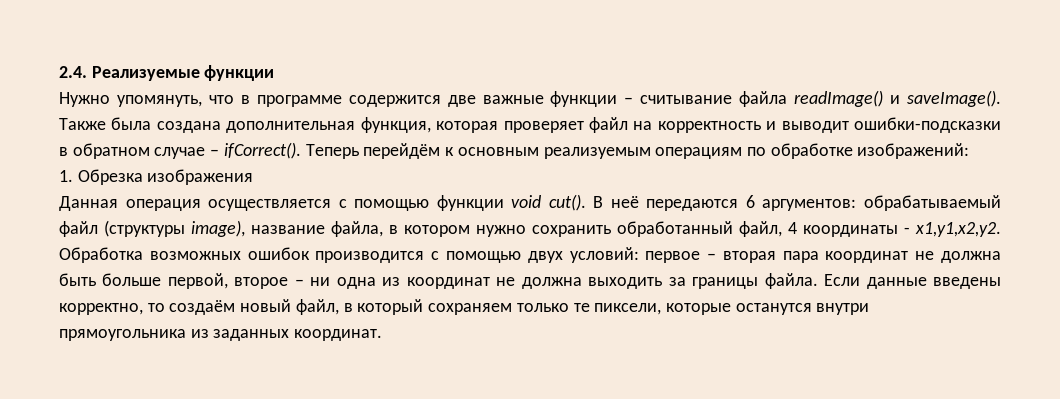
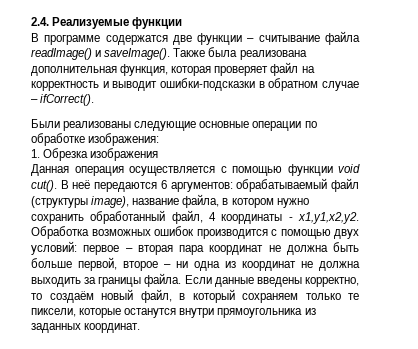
- Нужно упомянуть, что в программе содержится две важные функции – считывание файла readImage() и saveImage().
+ В программе содержатся две функции – считывание файла readImage() и saveImage().
- Также была создана дополнительная функция, которая проверяет файл на корректность и выводит ошибки-подсказки в обратном случае – ifCorrect(). Теперь перейдём к основным реализуемым операциям по обработке изображений:
+ Также была реализована дополнительная функция, которая проверяет файл на корректность и выводит ошибки-подсказки в обратном случае – ifCorrect().
+ Были реализованы следующие основные операции по обработке изображения:

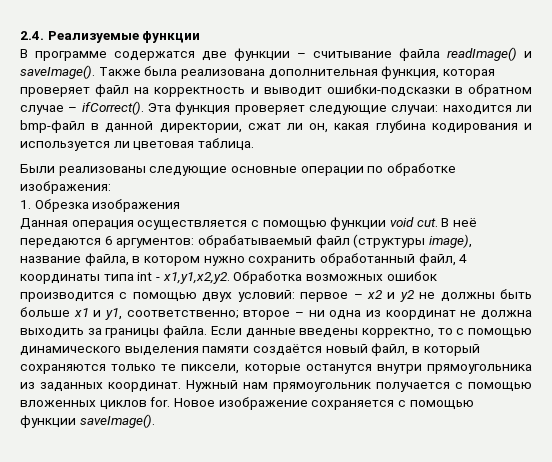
+ Эта функция проверяет следующие случаи: находится ли bmp-файл в данной директории, сжат ли он, какая глубина кодирования и используется ли цветовая таблица.
- Данная операция осуществляется с помощью функции void cut().
+ Данная операция осуществляется с помощью функции void cut.
- В неё передаются 6 аргументов: обрабатываемый файл (структуры image), название файла, в котором нужно сохранить обработанный файл, 4 координаты - x1,y1,x2,y2.
+ В неё передаются 6 аргументов: обрабатываемый файл (структуры image), название файла, в котором нужно сохранить обработанный файл, 4 координаты типа int - x1,y1,x2,y2.
- Обработка возможных ошибок производится с помощью двух условий: первое – вторая пара координат не должна быть больше первой, второе – ни одна из координат не должна выходить за границы файла.
+ Обработка возможных ошибок производится с помощью двух условий: первое – x2 и y2 не должны быть больше x1 и y1, соответственно; второе – ни одна из координат не должна выходить за границы файла.
- Если данные введены корректно, то создаём новый файл, в который сохраняем только те пиксели, которые останутся внутри прямоугольника из заданных координат.
+ Если данные введены корректно, то с помощью динамического выделения памяти создаётся новый файл, в который сохраняются только те пиксели, которые останутся внутри прямоугольника из заданных координат.
+ Нужный нам прямоугольник получается с помощью вложенных циклов for. Новое изображение сохраняется с помощью функции saveImage().

